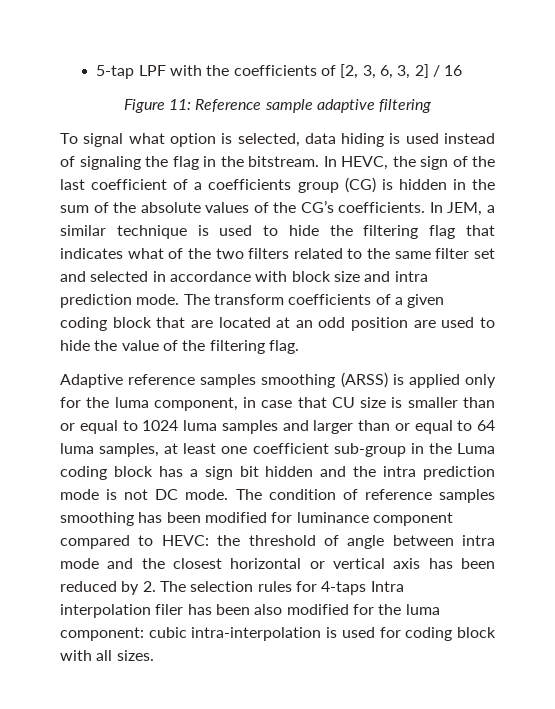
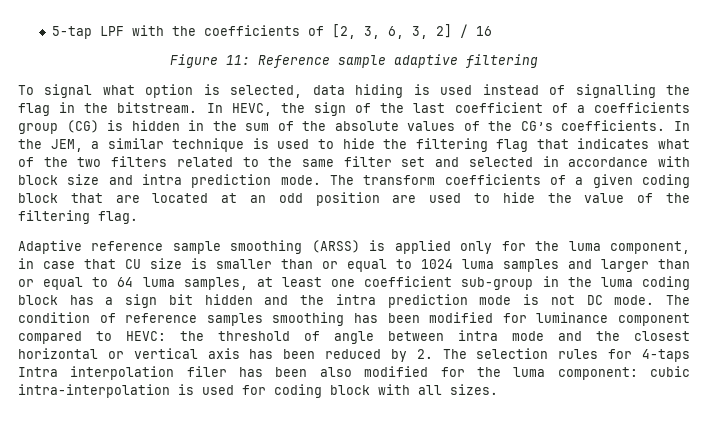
- To signal what option is selected, data hiding is used instead of signaling the flag in the bitstream.
+ To signal what option is selected, data hiding is used instead of signalling the flag in the bitstream.
- In JEM, a similar technique is used to hide the filtering flag that indicates what of the two filters related to the same filter set and selected in accordance with block size and intra prediction mode.
+ In the JEM, a similar technique is used to hide the filtering flag that indicates what of the two filters related to the same filter set and selected in accordance with block size and intra prediction mode.
- Adaptive reference samples smoothing (ARSS) is applied only for the luma component, in case that CU size is smaller than or equal to 1024 luma samples and larger than or equal to 64 luma samples, at least one coefficient sub-group in the Luma coding block has a sign bit hidden and the intra prediction mode is not DC mode.
+ Adaptive reference sample smoothing (ARSS) is applied only for the luma component, in case that CU size is smaller than or equal to 1024 luma samples and larger than or equal to 64 luma samples, at least one coefficient sub-group in the luma coding block has a sign bit hidden and the intra prediction mode is not DC mode.

